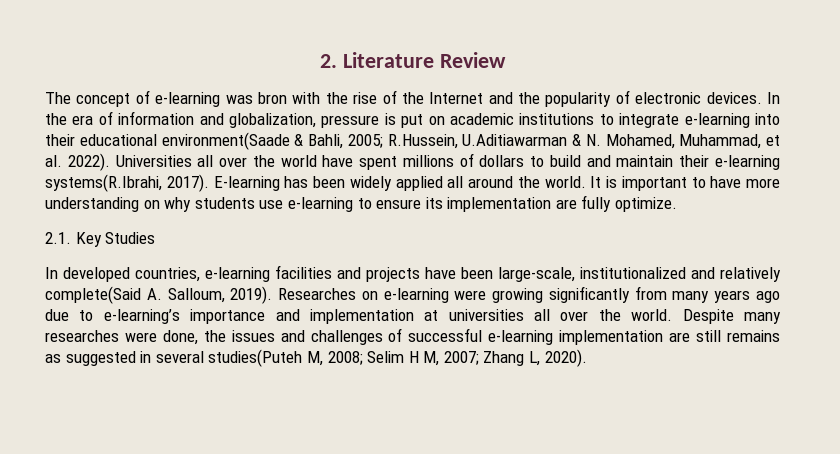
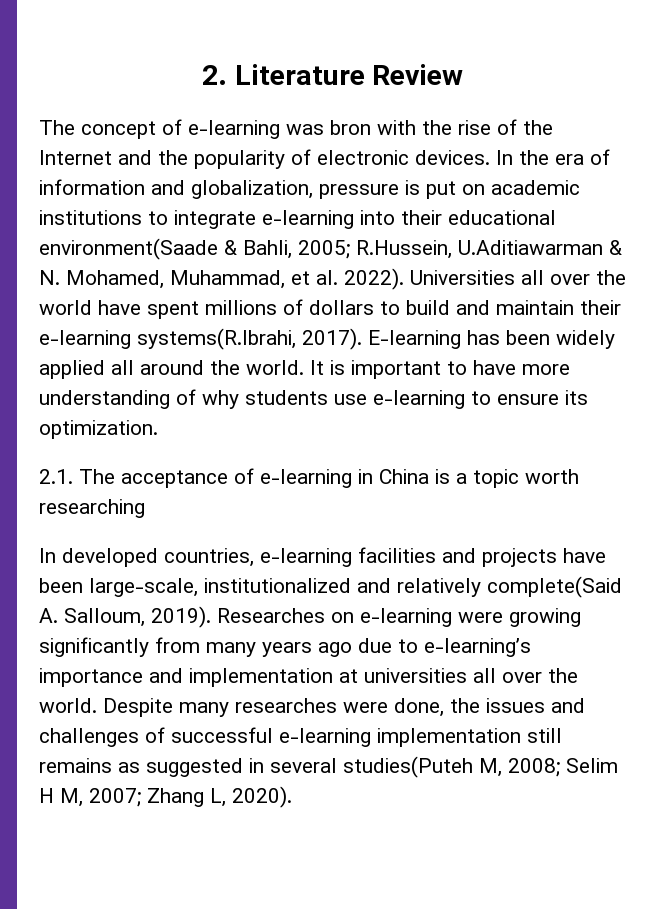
- It is important to have more understanding on why students use e-learning to ensure its implementation are fully optimize.
- 2.1. Key Studies
+ It is important to have more understanding of why students use e-learning to ensure its optimization.
+ 2.1. The acceptance of e-learning in China is a topic worth researching
- Despite many researches were done, the issues and challenges of successful e-learning implementation are still remains as suggested in several studies(Puteh M, 2008; Selim H M, 2007; Zhang L, 2020).
+ Despite many researches were done, the issues and challenges of successful e-learning implementation still remains as suggested in several studies(Puteh M, 2008; Selim H M, 2007; Zhang L, 2020).

